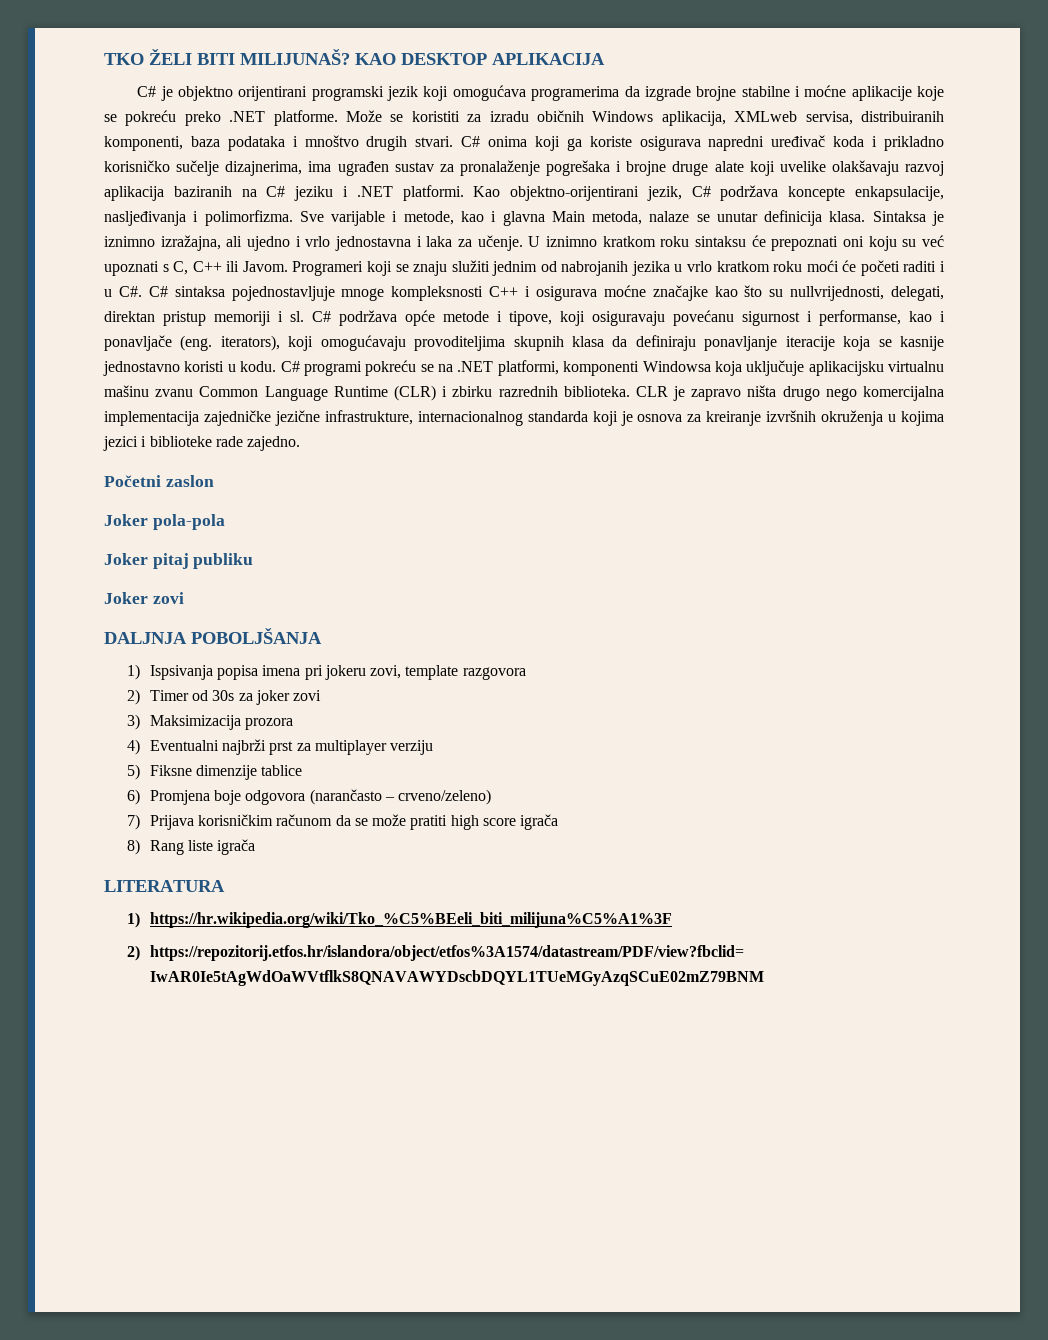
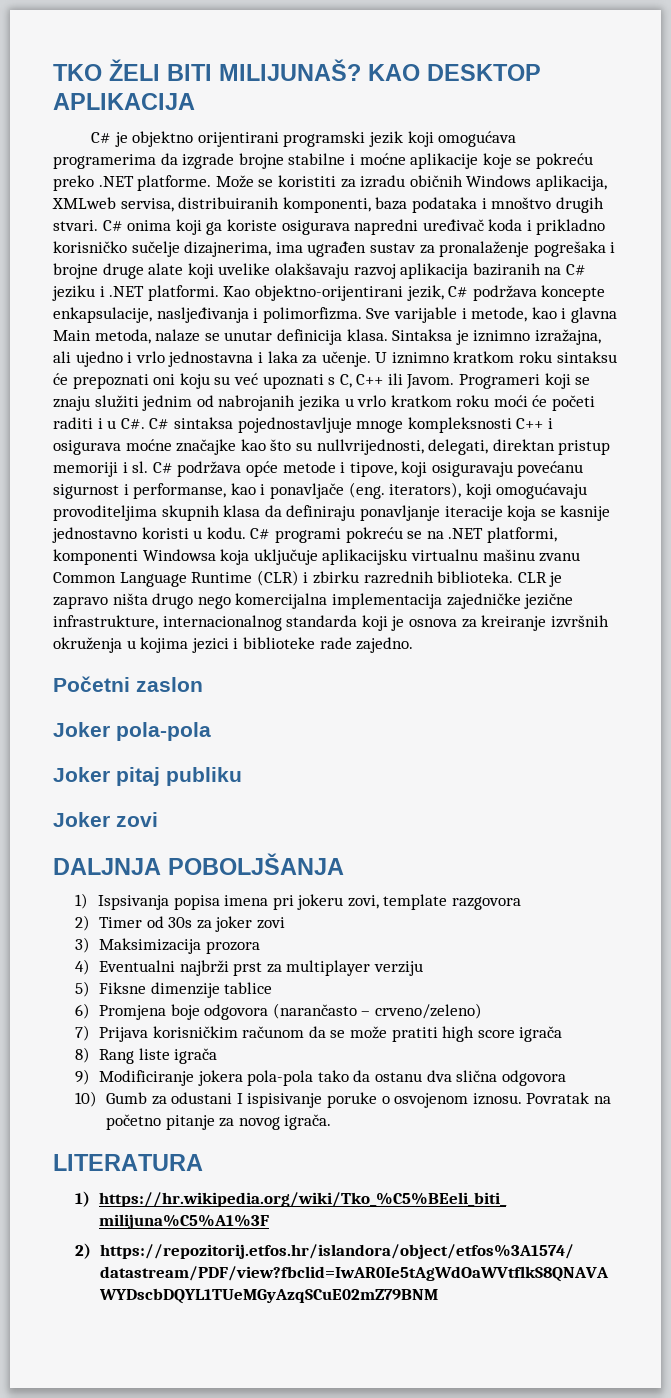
+ 9) Modificiranje jokera pola-pola tako da ostanu dva slična odgovora
+ 10) Gumb za odustani I ispisivanje poruke o osvojenom iznosu. Povratak na početno pitanje za novog igrača.

